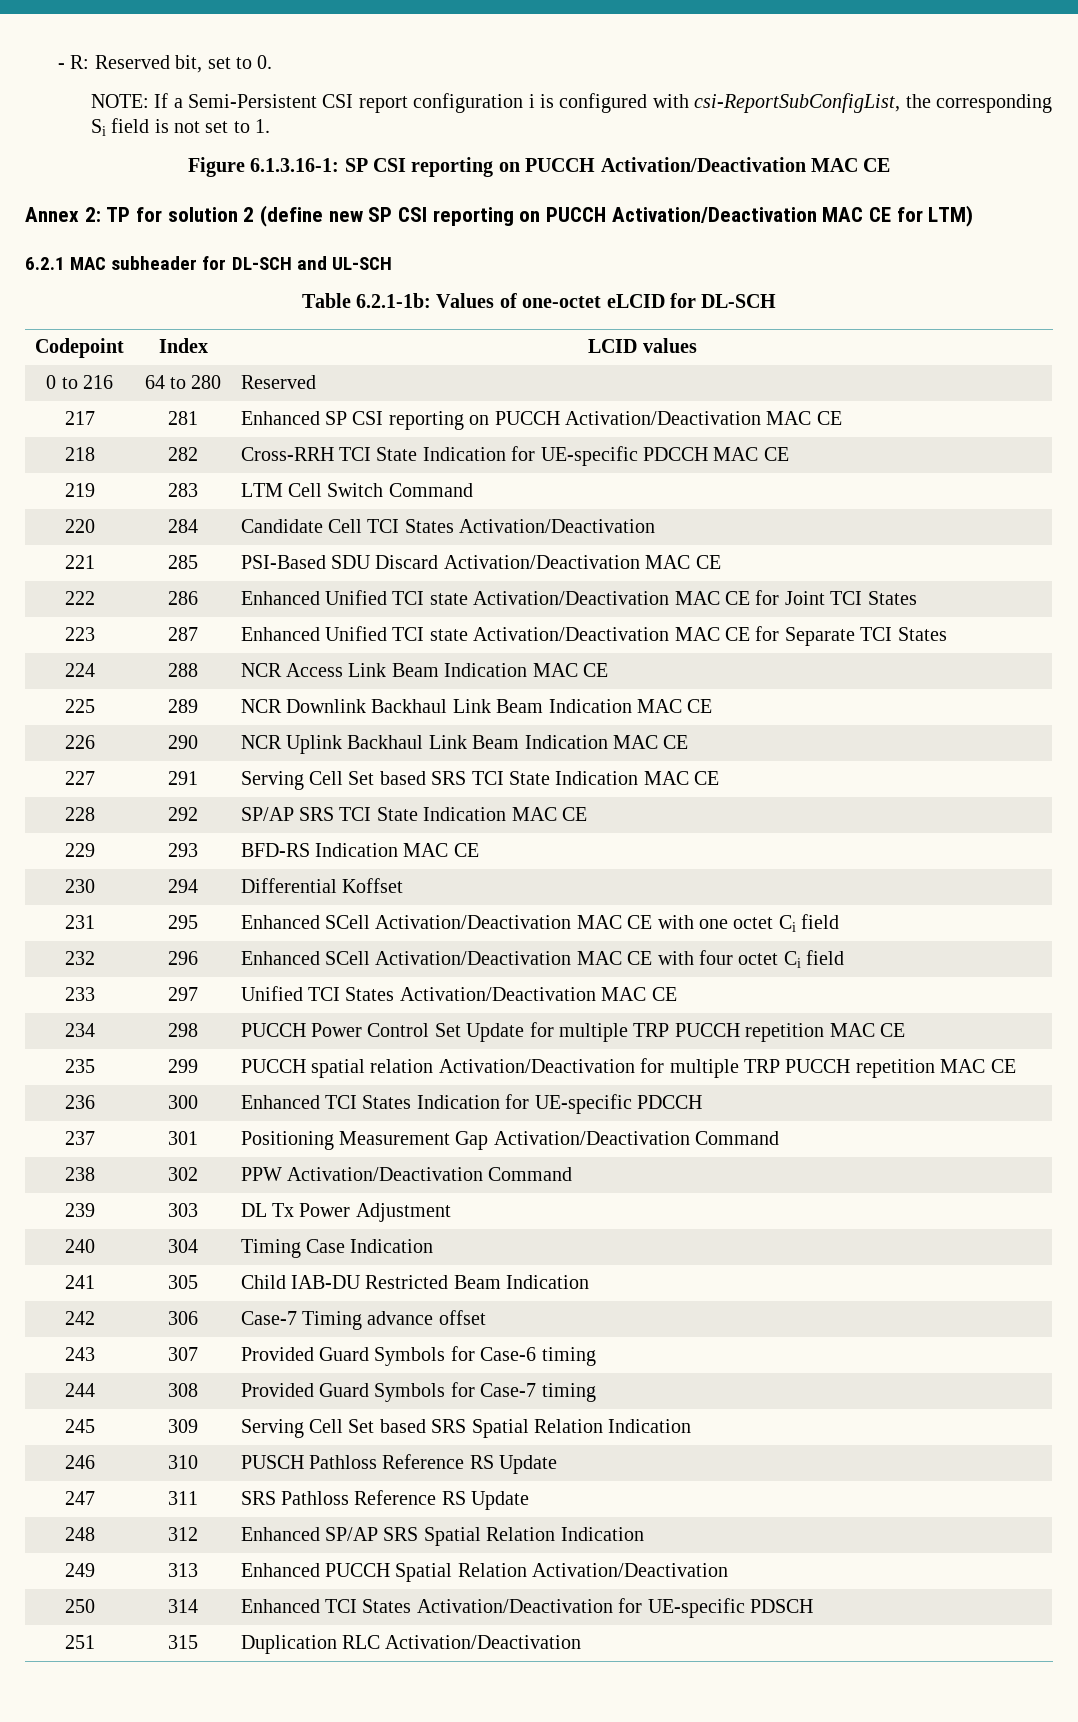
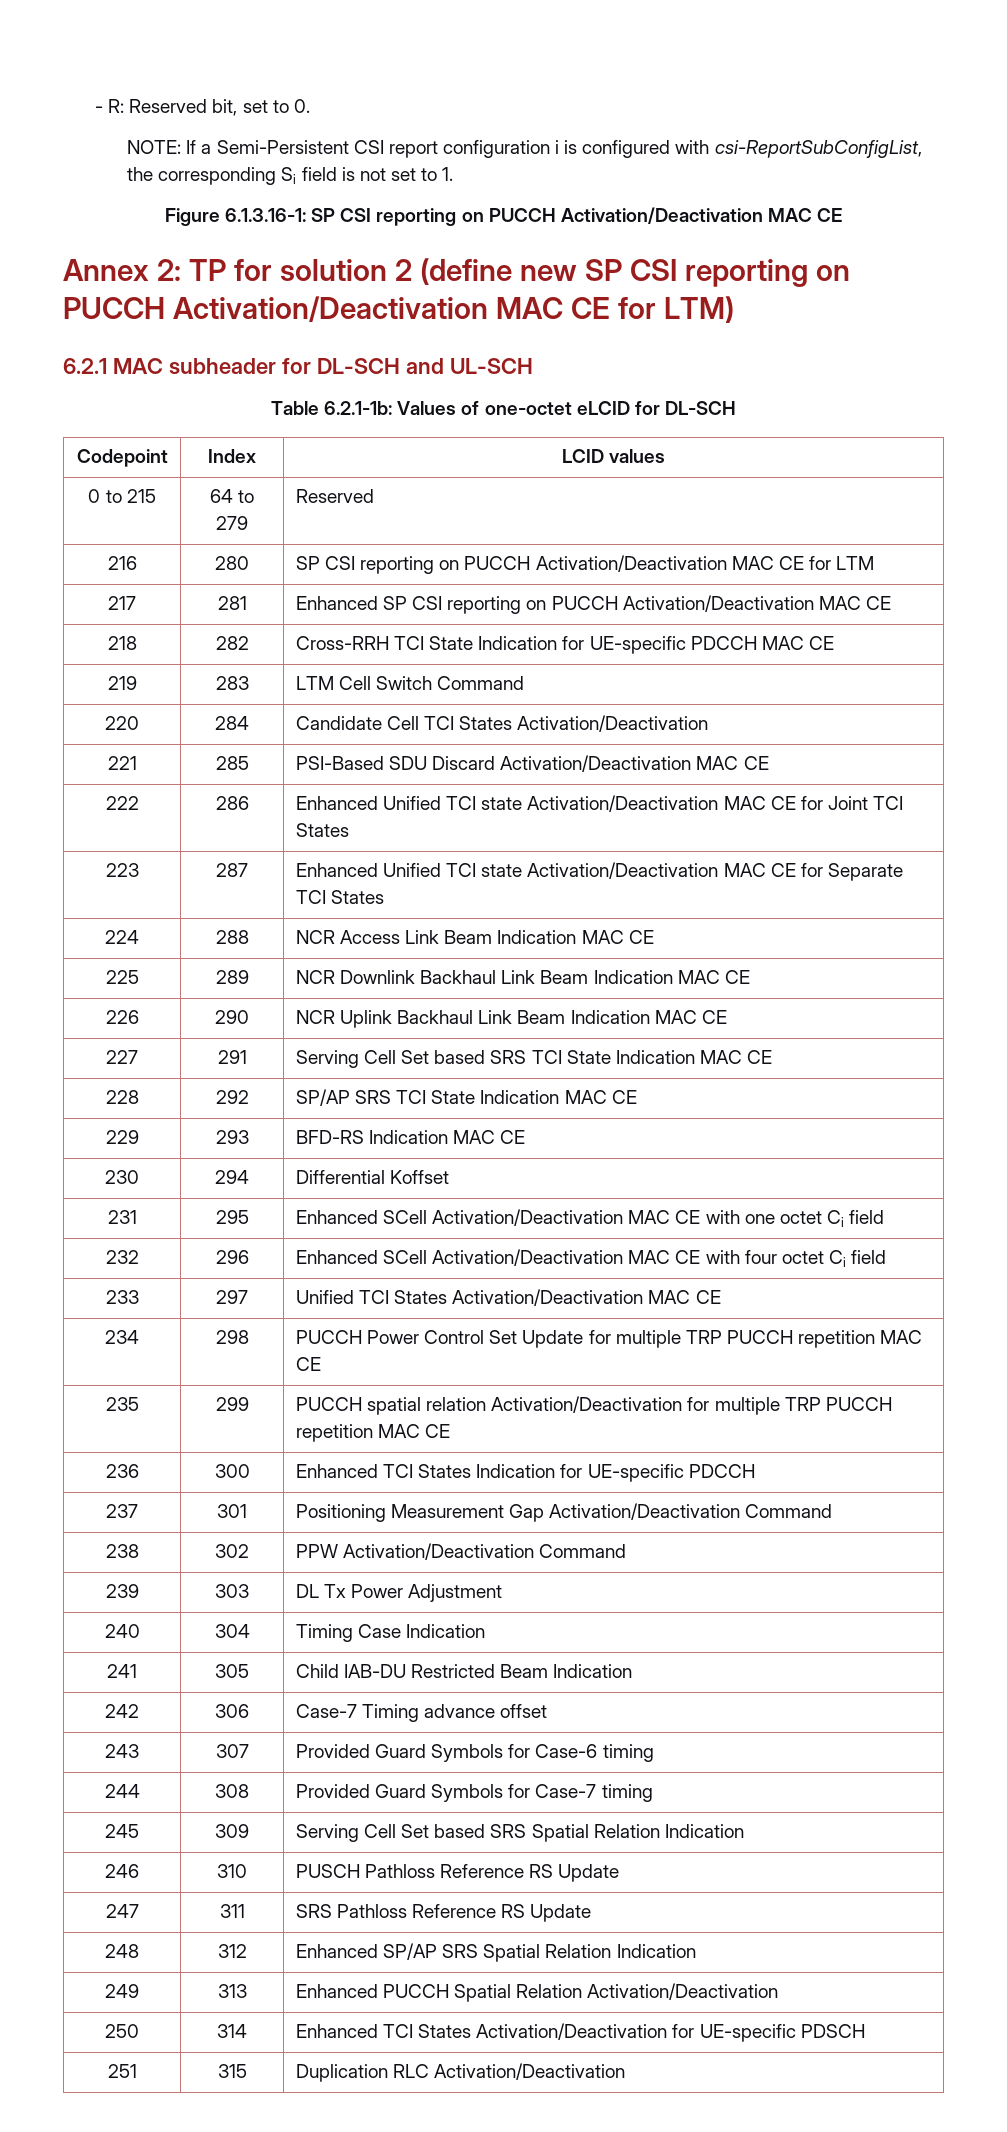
- 0 to 216 | 64 to 280 | Reserved
+ 0 to 215 | 64 to 279 | Reserved
+ 216 | 280 | SP CSI reporting on PUCCH Activation/Deactivation MAC CE for LTM

